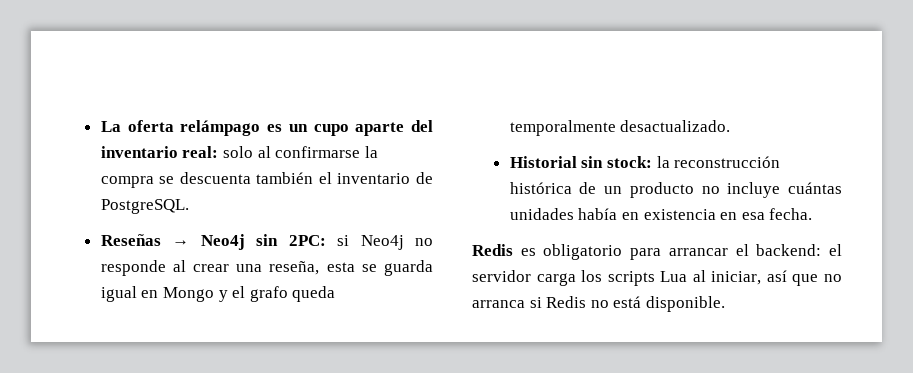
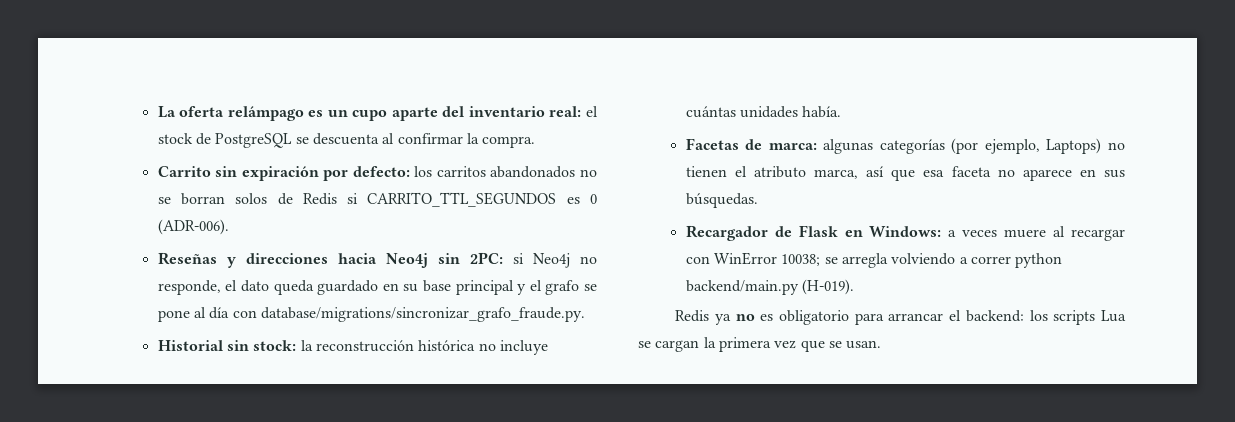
- La oferta relámpago es un cupo aparte del inventario real: solo al confirmarse la compra se descuenta también el inventario de PostgreSQL.
- Reseñas → Neo4j sin 2PC: si Neo4j no responde al crear una reseña, esta se guarda igual en Mongo y el grafo queda temporalmente desactualizado.
+ La oferta relámpago es un cupo aparte del inventario real: el stock de PostgreSQL se descuenta al confirmar la compra.
+ Carrito sin expiración por defecto: los carritos abandonados no se borran solos de Redis si CARRITO_TTL_SEGUNDOS es 0 (ADR-006).
+ Reseñas y direcciones hacia Neo4j sin 2PC: si Neo4j no responde, el dato queda guardado en su base principal y el grafo se pone al día con database/migrations/sincronizar_grafo_fraude.py.
- Historial sin stock: la reconstrucción histórica de un producto no incluye cuántas unidades había en existencia en esa fecha.
- Redis es obligatorio para arrancar el backend: el servidor carga los scripts Lua al iniciar, así que no arranca si Redis no está disponible.
+ Historial sin stock: la reconstrucción histórica no incluye cuántas unidades había.
+ Facetas de marca: algunas categorías (por ejemplo, Laptops) no tienen el atributo marca, así que esa faceta no aparece en sus búsquedas.
+ Recargador de Flask en Windows: a veces muere al recargar con WinError 10038; se arregla volviendo a correr python backend/main.py (H-019).
+ Redis ya no es obligatorio para arrancar el backend: los scripts Lua se cargan la primera vez que se usan.

